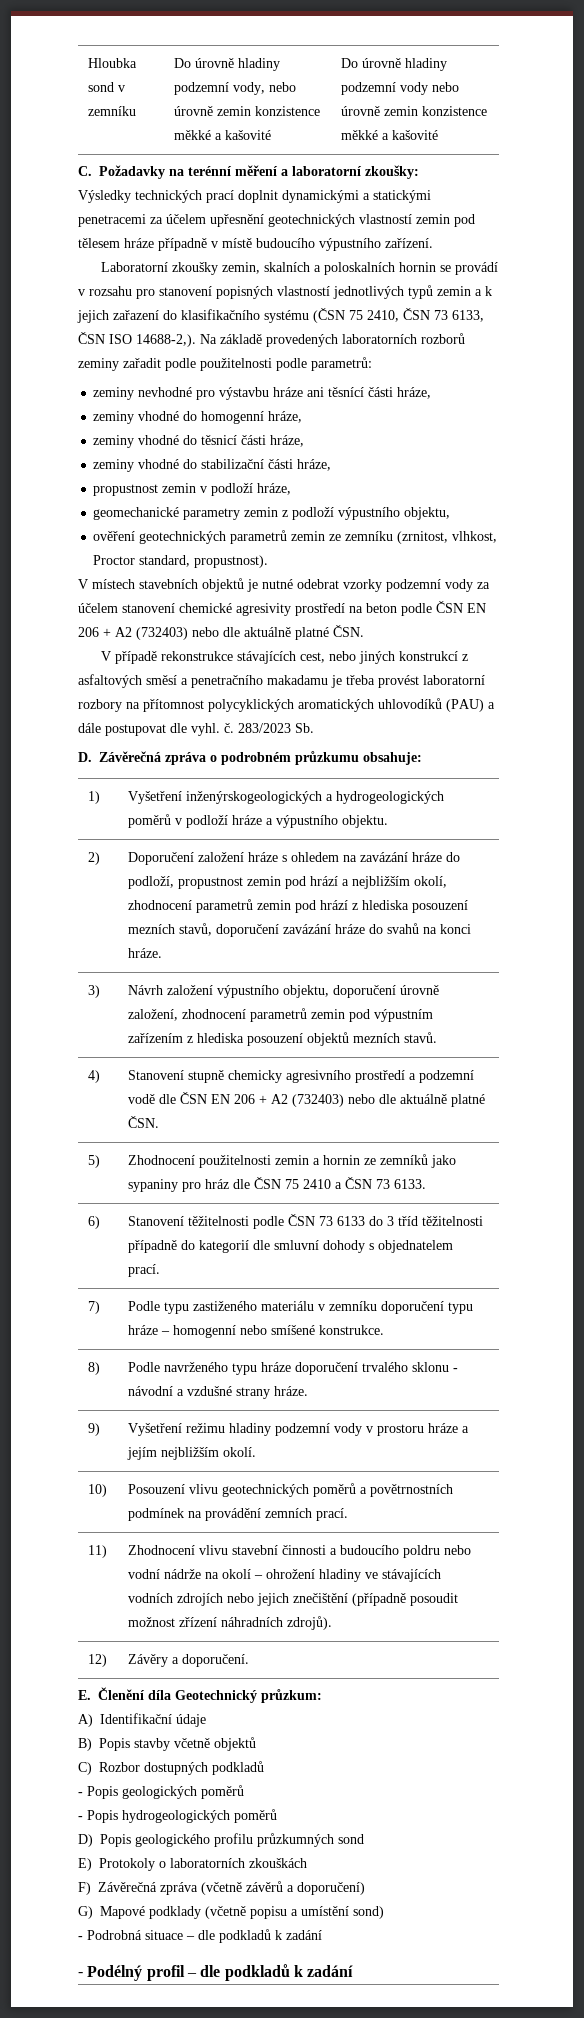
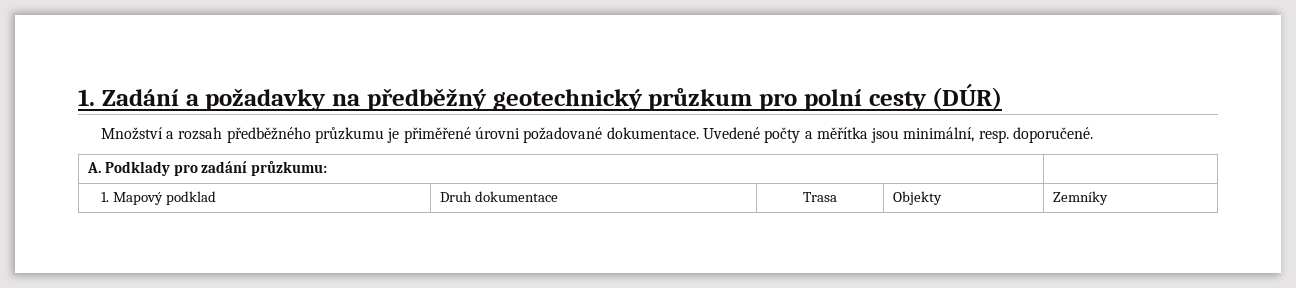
- Hloubka sond v zemníku | Do úrovně hladiny podzemní vody, nebo úrovně zemin konzistence měkké a kašovité | Do úrovně hladiny podzemní vody nebo úrovně zemin konzistence měkké a kašovité
- C. Požadavky na terénní měření a laboratorní zkoušky:
- Výsledky technických prací doplnit dynamickými a statickými penetracemi za účelem upřesnění geotechnických vlastností zemin pod tělesem hráze případně v místě budoucího výpustního zařízení.
- Laboratorní zkoušky zemin, skalních a poloskalních hornin se provádí v rozsahu pro stanovení popisných vlastností jednotlivých typů zemin a k jejich zařazení do klasifikačního systému (ČSN 75 2410, ČSN 73 6133, ČSN ISO 14688-2,). Na základě provedených laboratorních rozborů zeminy zařadit podle použitelnosti podle parametrů:
- zeminy nevhodné pro výstavbu hráze ani těsnící části hráze,
- zeminy vhodné do homogenní hráze,
- zeminy vhodné do těsnicí části hráze,
- zeminy vhodné do stabilizační části hráze,
- propustnost zemin v podloží hráze,
- geomechanické parametry zemin z podloží výpustního objektu,
- ověření geotechnických parametrů zemin ze zemníku (zrnitost, vlhkost, Proctor standard, propustnost).
- V místech stavebních objektů je nutné odebrat vzorky podzemní vody za účelem stanovení chemické agresivity prostředí na beton podle ČSN EN 206 + A2 (732403) nebo dle aktuálně platné ČSN.
- V případě rekonstrukce stávajících cest, nebo jiných konstrukcí z asfaltových směsí a penetračního makadamu je třeba provést laboratorní rozbory na přítomnost polycyklických aromatických uhlovodíků (PAU) a dále postupovat dle vyhl. č. 283/2023 Sb.
- D. Závěrečná zpráva o podrobném průzkumu obsahuje:
- 1) | Vyšetření inženýrskogeologických a hydrogeologických poměrů v podloží hráze a výpustního objektu.
- 2) | Doporučení založení hráze s ohledem na zavázání hráze do podloží, propustnost zemin pod hrází a nejbližším okolí, zhodnocení parametrů zemin pod hrází z hlediska posouzení mezních stavů, doporučení zavázání hráze do svahů na konci hráze.
- 3) | Návrh založení výpustního objektu, doporučení úrovně založení, zhodnocení parametrů zemin pod výpustním zařízením z hlediska posouzení objektů mezních stavů.
- 4) | Stanovení stupně chemicky agresivního prostředí a podzemní vodě dle ČSN EN 206 + A2 (732403) nebo dle aktuálně platné ČSN.
- 5) | Zhodnocení použitelnosti zemin a hornin ze zemníků jako sypaniny pro hráz dle ČSN 75 2410 a ČSN 73 6133.
- 6) | Stanovení těžitelnosti podle ČSN 73 6133 do 3 tříd těžitelnosti případně do kategorií dle smluvní dohody s objednatelem prací.
- 7) | Podle typu zastiženého materiálu v zemníku doporučení typu hráze – homogenní nebo smíšené konstrukce.
- 8) | Podle navrženého typu hráze doporučení trvalého sklonu - návodní a vzdušné strany hráze.
- 9) | Vyšetření režimu hladiny podzemní vody v prostoru hráze a jejím nejbližším okolí.
- 10) | Posouzení vlivu geotechnických poměrů a povětrnostních podmínek na provádění zemních prací.
- 11) | Zhodnocení vlivu stavební činnosti a budoucího poldru nebo vodní nádrže na okolí – ohrožení hladiny ve stávajících vodních zdrojích nebo jejich znečištění (případně posoudit možnost zřízení náhradních zdrojů).
- 12) | Závěry a doporučení.
- E. Členění díla Geotechnický průzkum:
- A) Identifikační údaje
- B) Popis stavby včetně objektů
- C) Rozbor dostupných podkladů
- - Popis geologických poměrů
- - Popis hydrogeologických poměrů
- D) Popis geologického profilu průzkumných sond
- E) Protokoly o laboratorních zkouškách
- F) Závěrečná zpráva (včetně závěrů a doporučení)
- G) Mapové podklady (včetně popisu a umístění sond)
- - Podrobná situace – dle podkladů k zadání
- - Podélný profil – dle podkladů k zadání
+ 1. Zadání a požadavky na předběžný geotechnický průzkum pro polní cesty (DÚR)
+ Množství a rozsah předběžného průzkumu je přiměřené úrovni požadované dokumentace. Uvedené počty a měřítka jsou minimální, resp. doporučené.
+ A. Podklady pro zadání průzkumu: |
+ 1. Mapový podklad | Druh dokumentace | Trasa | Objekty | Zemníky

